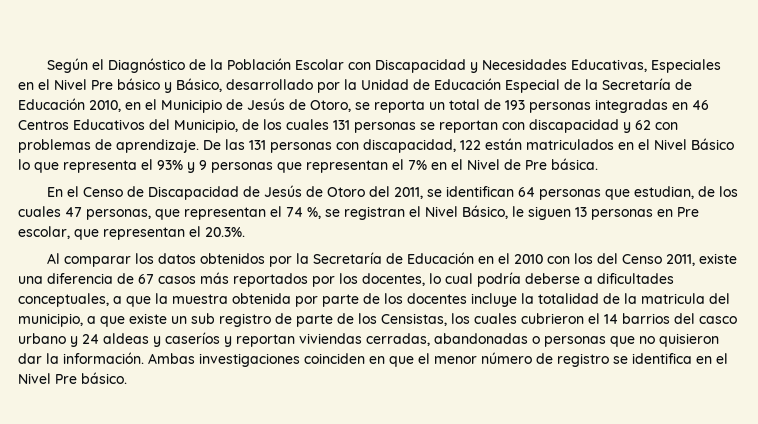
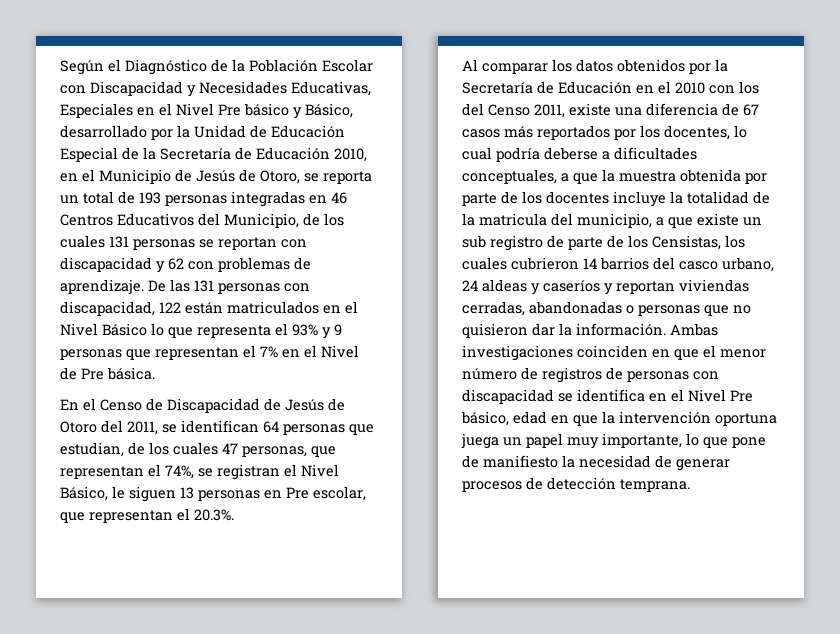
- En el Censo de Discapacidad de Jesús de Otoro del 2011, se identifican 64 personas que estudian, de los cuales 47 personas, que representan el 74 %, se registran el Nivel Básico, le siguen 13 personas en Pre escolar, que representan el 20.3%.
+ En el Censo de Discapacidad de Jesús de Otoro del 2011, se identifican 64 personas que estudian, de los cuales 47 personas, que representan el 74%, se registran el Nivel Básico, le siguen 13 personas en Pre escolar, que representan el 20.3%.
- Al comparar los datos obtenidos por la Secretaría de Educación en el 2010 con los del Censo 2011, existe una diferencia de 67 casos más reportados por los docentes, lo cual podría deberse a dificultades conceptuales, a que la muestra obtenida por parte de los docentes incluye la totalidad de la matricula del municipio, a que existe un sub registro de parte de los Censistas, los cuales cubrieron el 14 barrios del casco urbano y 24 aldeas y caseríos y reportan viviendas cerradas, abandonadas o personas que no quisieron dar la información.
+ Al comparar los datos obtenidos por la Secretaría de Educación en el 2010 con los del Censo 2011, existe una diferencia de 67 casos más reportados por los docentes, lo cual podría deberse a dificultades conceptuales, a que la muestra obtenida por parte de los docentes incluye la totalidad de la matricula del municipio, a que existe un sub registro de parte de los Censistas, los cuales cubrieron 14 barrios del casco urbano, 24 aldeas y caseríos y reportan viviendas cerradas, abandonadas o personas que no quisieron dar la información.
- Ambas investigaciones coinciden en que el menor número de registro se identifica en el Nivel Pre básico.
+ Ambas investigaciones coinciden en que el menor número de registros de personas con discapacidad se identifica en el Nivel Pre básico, edad en que la intervención oportuna juega un papel muy importante, lo que pone de manifiesto la necesidad de generar procesos de detección temprana.

